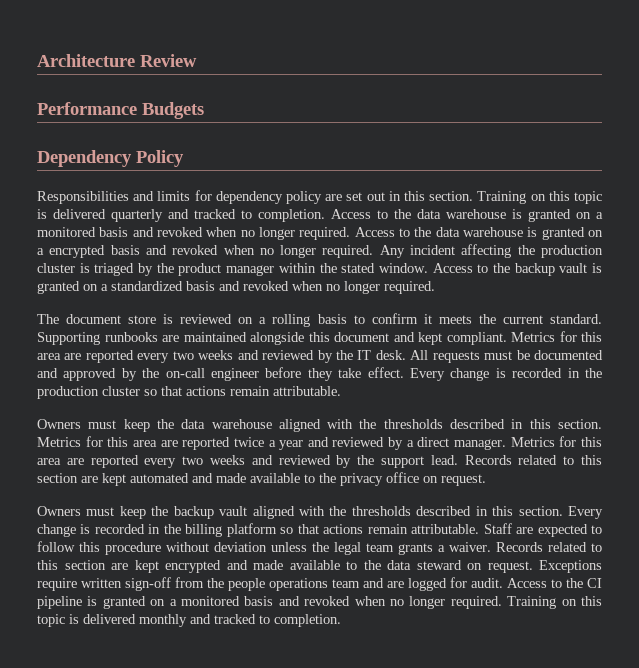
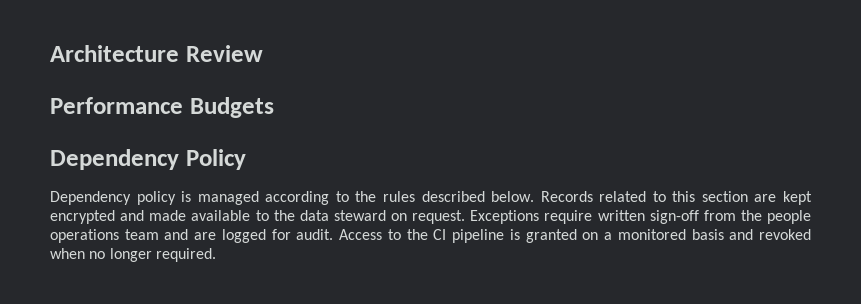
- Responsibilities and limits for dependency policy are set out in this section. Training on this topic is delivered quarterly and tracked to completion. Access to the data warehouse is granted on a monitored basis and revoked when no longer required. Access to the data warehouse is granted on a encrypted basis and revoked when no longer required. Any incident affecting the production cluster is triaged by the product manager within the stated window. Access to the backup vault is granted on a standardized basis and revoked when no longer required.
- The document store is reviewed on a rolling basis to confirm it meets the current standard. Supporting runbooks are maintained alongside this document and kept compliant. Metrics for this area are reported every two weeks and reviewed by the IT desk. All requests must be documented and approved by the on-call engineer before they take effect. Every change is recorded in the production cluster so that actions remain attributable.
- Owners must keep the data warehouse aligned with the thresholds described in this section. Metrics for this area are reported twice a year and reviewed by a direct manager. Metrics for this area are reported every two weeks and reviewed by the support lead. Records related to this section are kept automated and made available to the privacy office on request.
- Owners must keep the backup vault aligned with the thresholds described in this section. Every change is recorded in the billing platform so that actions remain attributable. Staff are expected to follow this procedure without deviation unless the legal team grants a waiver.
+ Dependency policy is managed according to the rules described below.
- Training on this topic is delivered monthly and tracked to completion.

